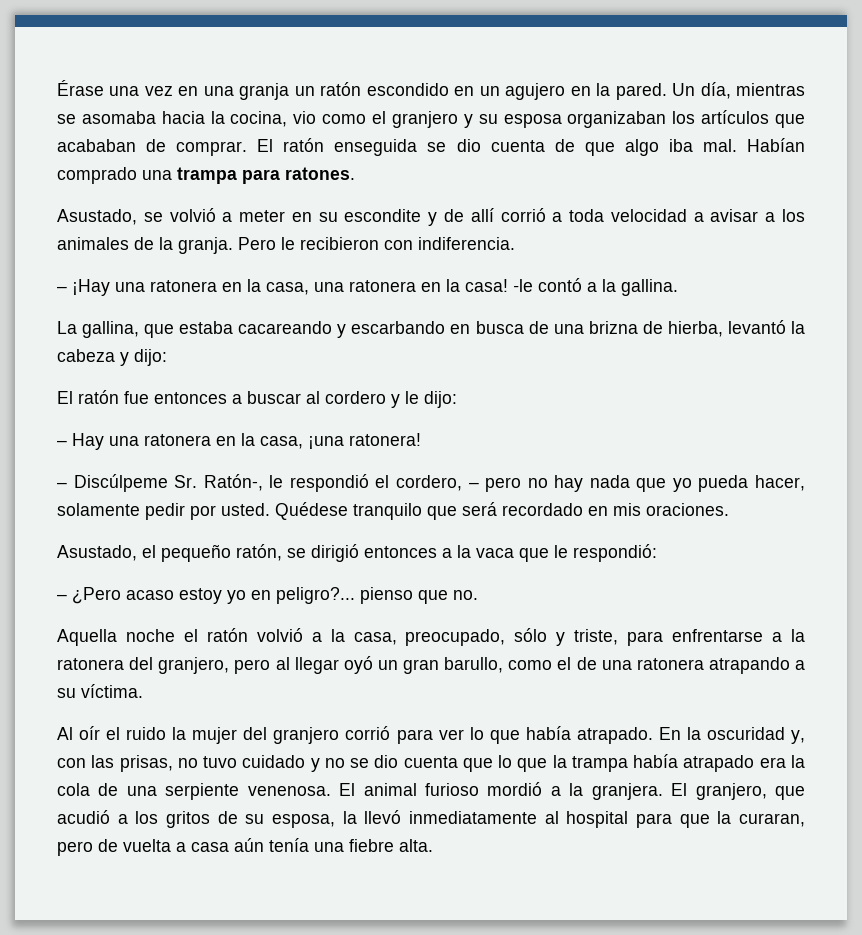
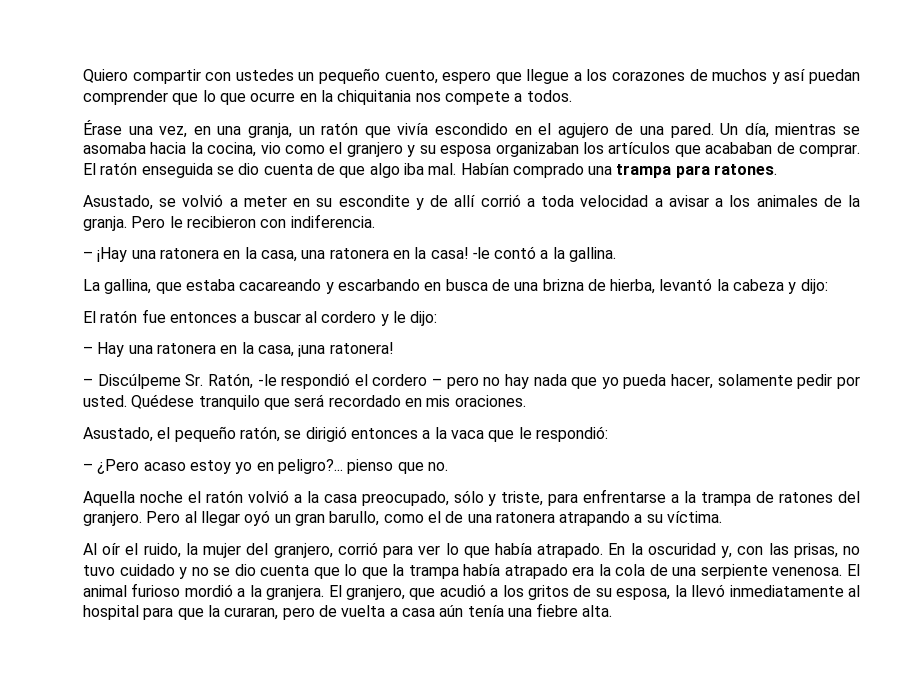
+ Quiero compartir con ustedes un pequeño cuento, espero que llegue a los corazones de muchos y así puedan comprender que lo que ocurre en la chiquitania nos compete a todos.
- Érase una vez en una granja un ratón escondido en un agujero en la pared.
+ Érase una vez, en una granja, un ratón que vivía escondido en el agujero de una pared.
- – Discúlpeme Sr. Ratón-, le respondió el cordero, – pero no hay nada que yo pueda hacer, solamente pedir por usted.
+ – Discúlpeme Sr. Ratón, -le respondió el cordero – pero no hay nada que yo pueda hacer, solamente pedir por usted.
- Aquella noche el ratón volvió a la casa, preocupado, sólo y triste, para enfrentarse a la ratonera del granjero, pero al llegar oyó un gran barullo, como el de una ratonera atrapando a su víctima.
+ Aquella noche el ratón volvió a la casa preocupado, sólo y triste, para enfrentarse a la trampa de ratones del granjero. Pero al llegar oyó un gran barullo, como el de una ratonera atrapando a su víctima.
- Al oír el ruido la mujer del granjero corrió para ver lo que había atrapado.
+ Al oír el ruido, la mujer del granjero, corrió para ver lo que había atrapado.

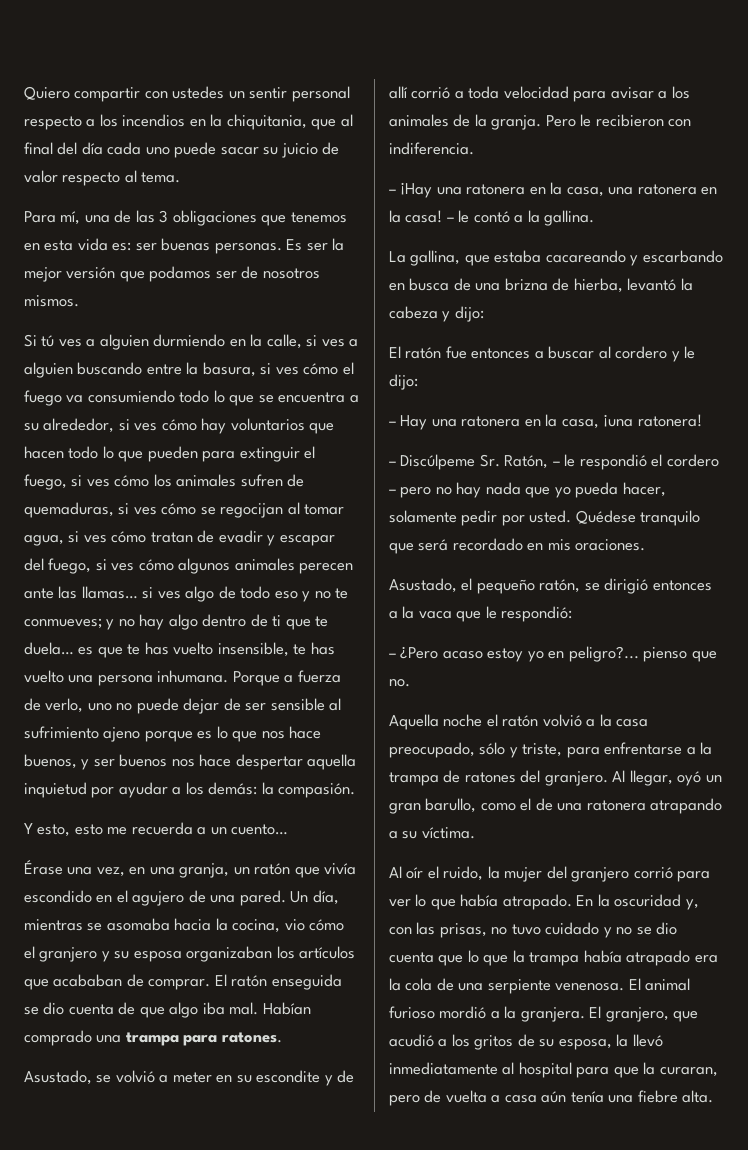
- Quiero compartir con ustedes un pequeño cuento, espero que llegue a los corazones de muchos y así puedan comprender que lo que ocurre en la chiquitania nos compete a todos.
+ Quiero compartir con ustedes un sentir personal respecto a los incendios en la chiquitania, que al final del día cada uno puede sacar su juicio de valor respecto al tema.
+ Para mí, una de las 3 obligaciones que tenemos en esta vida es: ser buenas personas. Es ser la mejor versión que podamos ser de nosotros mismos.
+ Si tú ves a alguien durmiendo en la calle, si ves a alguien buscando entre la basura, si ves cómo el fuego va consumiendo todo lo que se encuentra a su alrededor, si ves cómo hay voluntarios que hacen todo lo que pueden para extinguir el fuego, si ves cómo los animales sufren de quemaduras, si ves cómo se regocijan al tomar agua, si ves cómo tratan de evadir y escapar del fuego, si ves cómo algunos animales perecen ante las llamas… si ves algo de todo eso y no te conmueves; y no hay algo dentro de ti que te duela… es que te has vuelto insensible, te has vuelto una persona inhumana. Porque a fuerza de verlo, uno no puede dejar de ser sensible al sufrimiento ajeno porque es lo que nos hace buenos, y ser buenos nos hace despertar aquella inquietud por ayudar a los demás: la compasión.
+ Y esto, esto me recuerda a un cuento…
- Un día, mientras se asomaba hacia la cocina, vio como el granjero y su esposa organizaban los artículos que acababan de comprar.
+ Un día, mientras se asomaba hacia la cocina, vio cómo el granjero y su esposa organizaban los artículos que acababan de comprar.
- Asustado, se volvió a meter en su escondite y de allí corrió a toda velocidad a avisar a los animales de la granja.
+ Asustado, se volvió a meter en su escondite y de allí corrió a toda velocidad para avisar a los animales de la granja.
- -le contó a la gallina.
+ – le contó a la gallina.
- – Discúlpeme Sr. Ratón, -le respondió el cordero – pero no hay nada que yo pueda hacer, solamente pedir por usted.
+ – Discúlpeme Sr. Ratón, – le respondió el cordero – pero no hay nada que yo pueda hacer, solamente pedir por usted.
- Pero al llegar oyó un gran barullo, como el de una ratonera atrapando a su víctima.
+ Al llegar, oyó un gran barullo, como el de una ratonera atrapando a su víctima.
- Al oír el ruido, la mujer del granjero, corrió para ver lo que había atrapado.
+ Al oír el ruido, la mujer del granjero corrió para ver lo que había atrapado.

